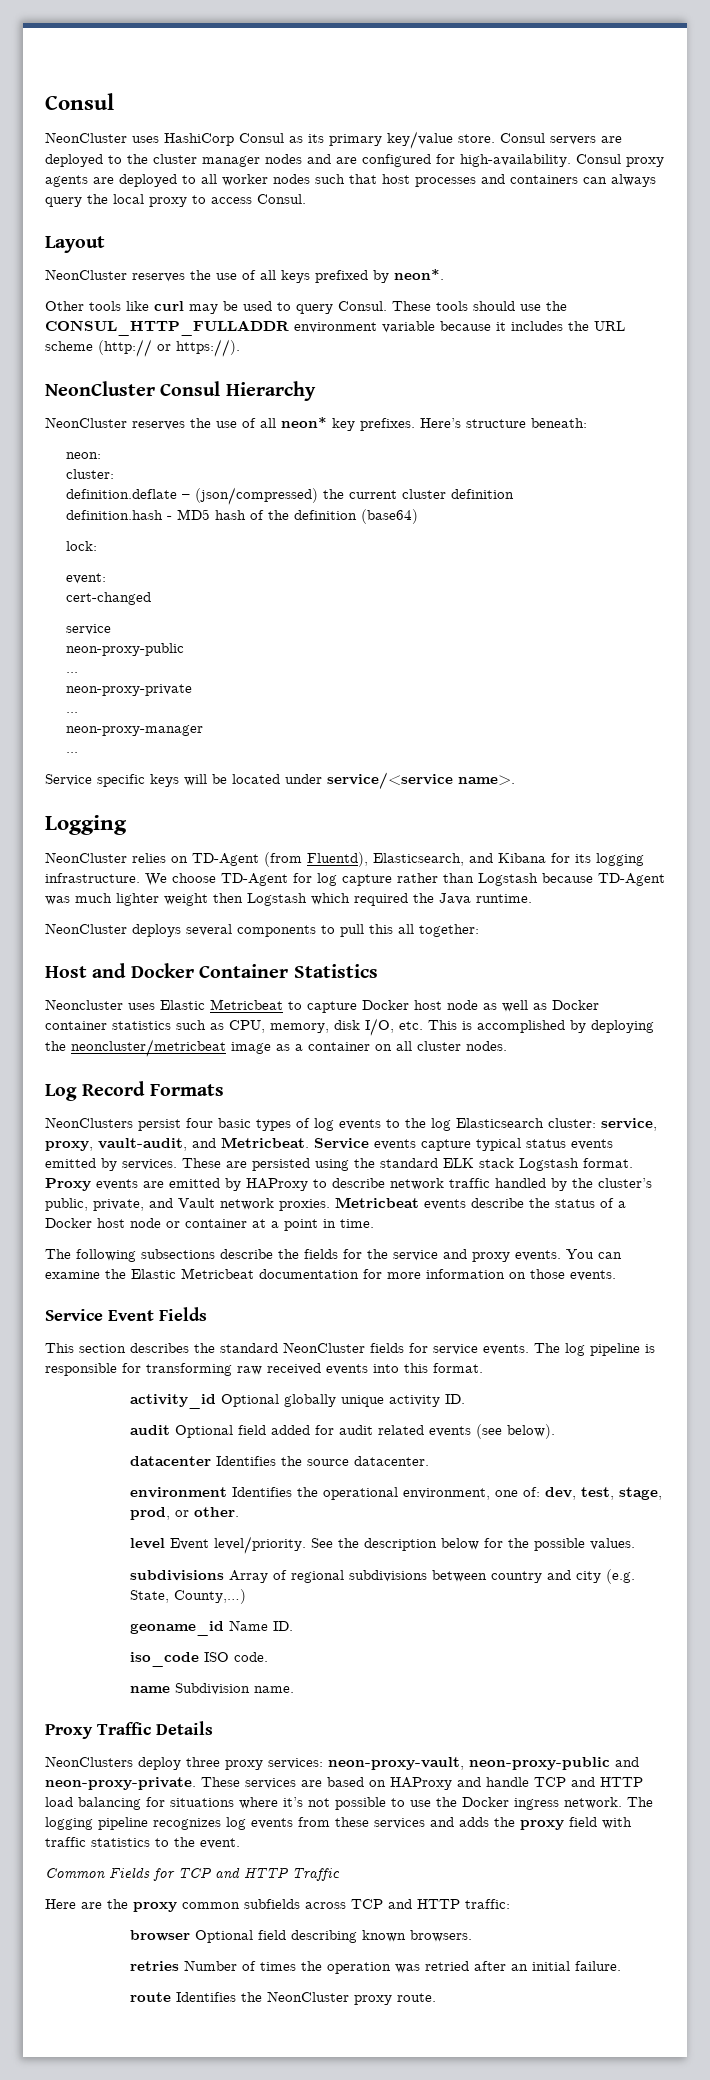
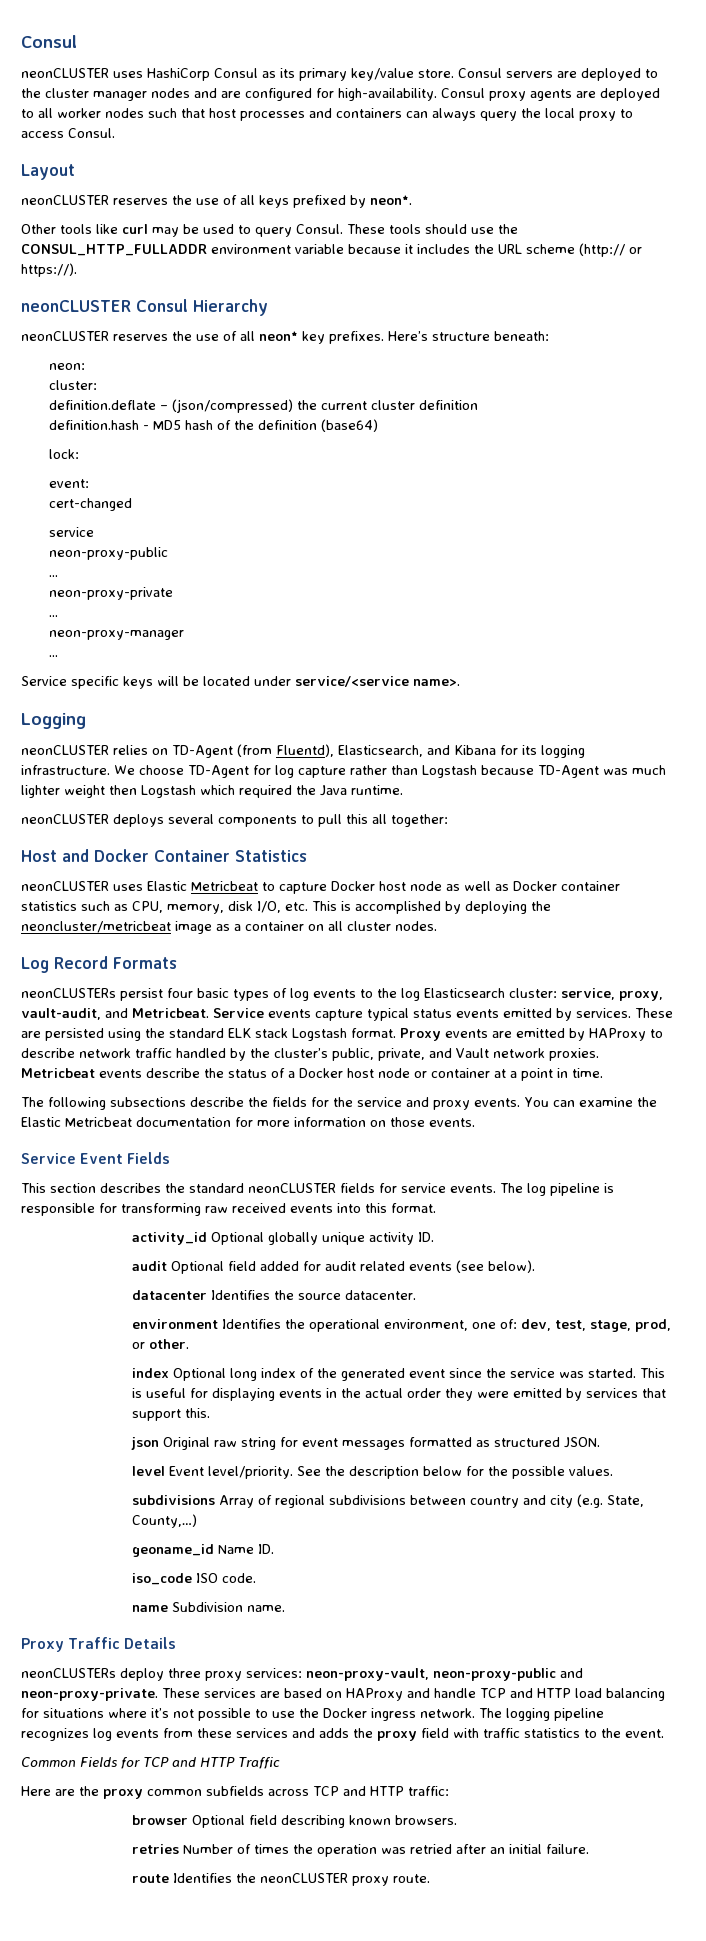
- NeonCluster uses HashiCorp Consul as its primary key/value store.
+ neonCLUSTER uses HashiCorp Consul as its primary key/value store.
- NeonCluster reserves the use of all keys prefixed by neon*.
+ neonCLUSTER reserves the use of all keys prefixed by neon*.
- NeonCluster Consul Hierarchy
+ neonCLUSTER Consul Hierarchy
- NeonCluster reserves the use of all neon* key prefixes.
+ neonCLUSTER reserves the use of all neon* key prefixes.
- NeonCluster relies on TD-Agent (from Fluentd), Elasticsearch, and Kibana for its logging infrastructure.
+ neonCLUSTER relies on TD-Agent (from Fluentd), Elasticsearch, and Kibana for its logging infrastructure.
- NeonCluster deploys several components to pull this all together:
+ neonCLUSTER deploys several components to pull this all together:
- Neoncluster uses Elastic Metricbeat to capture Docker host node as well as Docker container statistics such as CPU, memory, disk I/O, etc. This is accomplished by deploying the neoncluster/metricbeat image as a container on all cluster nodes.
+ neonCLUSTER uses Elastic Metricbeat to capture Docker host node as well as Docker container statistics such as CPU, memory, disk I/O, etc. This is accomplished by deploying the neoncluster/metricbeat image as a container on all cluster nodes.
- NeonClusters persist four basic types of log events to the log Elasticsearch cluster: service, proxy, vault-audit, and Metricbeat.
+ neonCLUSTERs persist four basic types of log events to the log Elasticsearch cluster: service, proxy, vault-audit, and Metricbeat.
- This section describes the standard NeonCluster fields for service events.
+ This section describes the standard neonCLUSTER fields for service events.
+ index Optional long index of the generated event since the service was started. This is useful for displaying events in the actual order they were emitted by services that support this.
+ json Original raw string for event messages formatted as structured JSON.
- NeonClusters deploy three proxy services: neon-proxy-vault, neon-proxy-public and neon-proxy-private.
+ neonCLUSTERs deploy three proxy services: neon-proxy-vault, neon-proxy-public and neon-proxy-private.
- route Identifies the NeonCluster proxy route.
+ route Identifies the neonCLUSTER proxy route.

